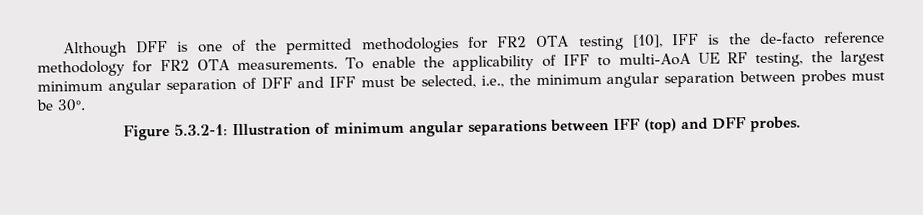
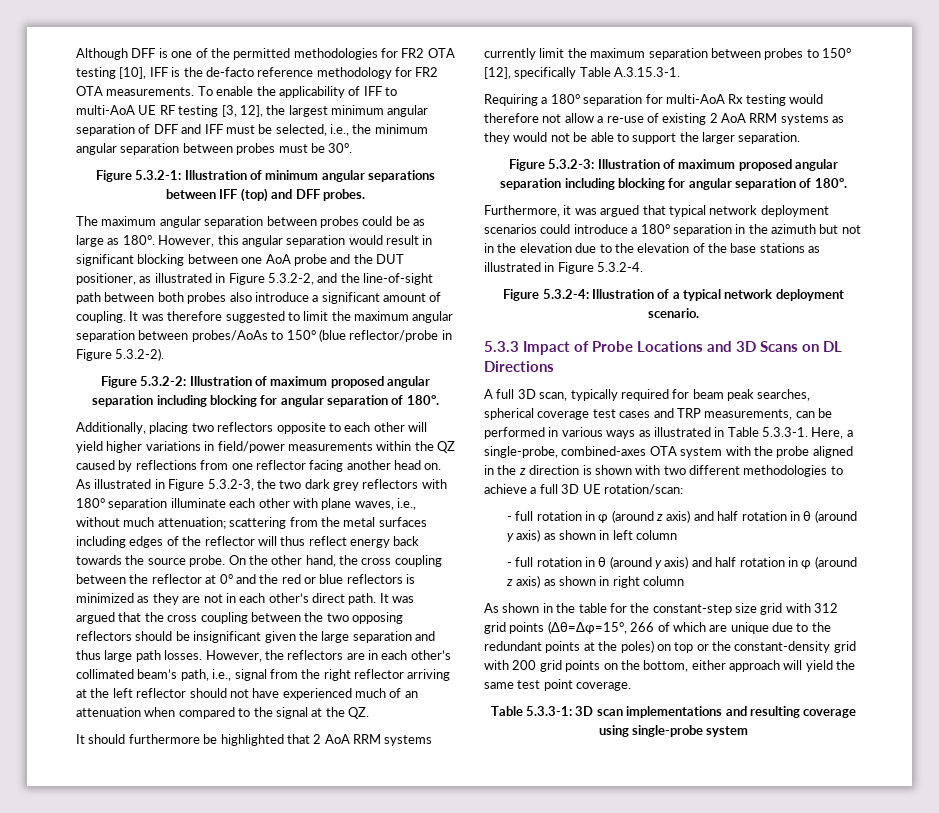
- To enable the applicability of IFF to multi-AoA UE RF testing, the largest minimum angular separation of DFF and IFF must be selected, i.e., the minimum angular separation between probes must be 30°.
+ To enable the applicability of IFF to multi-AoA UE RF testing [3, 12], the largest minimum angular separation of DFF and IFF must be selected, i.e., the minimum angular separation between probes must be 30°.
+ The maximum angular separation between probes could be as large as 180°. However, this angular separation would result in significant blocking between one AoA probe and the DUT positioner, as illustrated in Figure 5.3.2-2, and the line-of-sight path between both probes also introduce a significant amount of coupling. It was therefore suggested to limit the maximum angular separation between probes/AoAs to 150° (blue reflector/probe in Figure 5.3.2-2).
+ Figure 5.3.2-2: Illustration of maximum proposed angular separation including blocking for angular separation of 180°.
+ Additionally, placing two reflectors opposite to each other will yield higher variations in field/power measurements within the QZ caused by reflections from one reflector facing another head on. As illustrated in Figure 5.3.2-3, the two dark grey reflectors with 180° separation illuminate each other with plane waves, i.e., without much attenuation; scattering from the metal surfaces including edges of the reflector will thus reflect energy back towards the source probe. On the other hand, the cross coupling between the reflector at 0° and the red or blue reflectors is minimized as they are not in each other’s direct path. It was argued that the cross coupling between the two opposing reflectors should be insignificant given the large separation and thus large path losses. However, the reflectors are in each other’s collimated beam’s path, i.e., signal from the right reflector arriving at the left reflector should not have experienced much of an attenuation when compared to the signal at the QZ.
+ It should furthermore be highlighted that 2 AoA RRM systems currently limit the maximum separation between probes to 150° [12], specifically Table A.3.15.3-1.
+ Requiring a 180° separation for multi-AoA Rx testing would therefore not allow a re-use of existing 2 AoA RRM systems as they would not be able to support the larger separation.
+ Figure 5.3.2-3: Illustration of maximum proposed angular separation including blocking for angular separation of 180°.
+ Furthermore, it was argued that typical network deployment scenarios could introduce a 180° separation in the azimuth but not in the elevation due to the elevation of the base stations as illustrated in Figure 5.3.2-4.
+ Figure 5.3.2-4: Illustration of a typical network deployment scenario.
+ 5.3.3 Impact of Probe Locations and 3D Scans on DL Directions
+ A full 3D scan, typically required for beam peak searches, spherical coverage test cases and TRP measurements, can be performed in various ways as illustrated in Table 5.3.3-1. Here, a single-probe, combined-axes OTA system with the probe aligned in the z direction is shown with two different methodologies to achieve a full 3D UE rotation/scan:
+ - full rotation in φ (around z axis) and half rotation in θ (around y axis) as shown in left column
+ - full rotation in θ (around y axis) and half rotation in φ (around z axis) as shown in right column
+ As shown in the table for the constant-step size grid with 312 grid points (Δθ=Δφ=15°, 266 of which are unique due to the redundant points at the poles) on top or the constant-density grid with 200 grid points on the bottom, either approach will yield the same test point coverage.
+ Table 5.3.3-1: 3D scan implementations and resulting coverage using single-probe system

